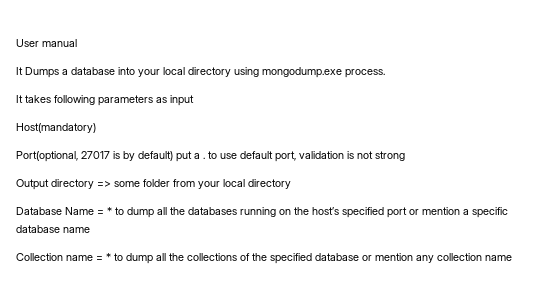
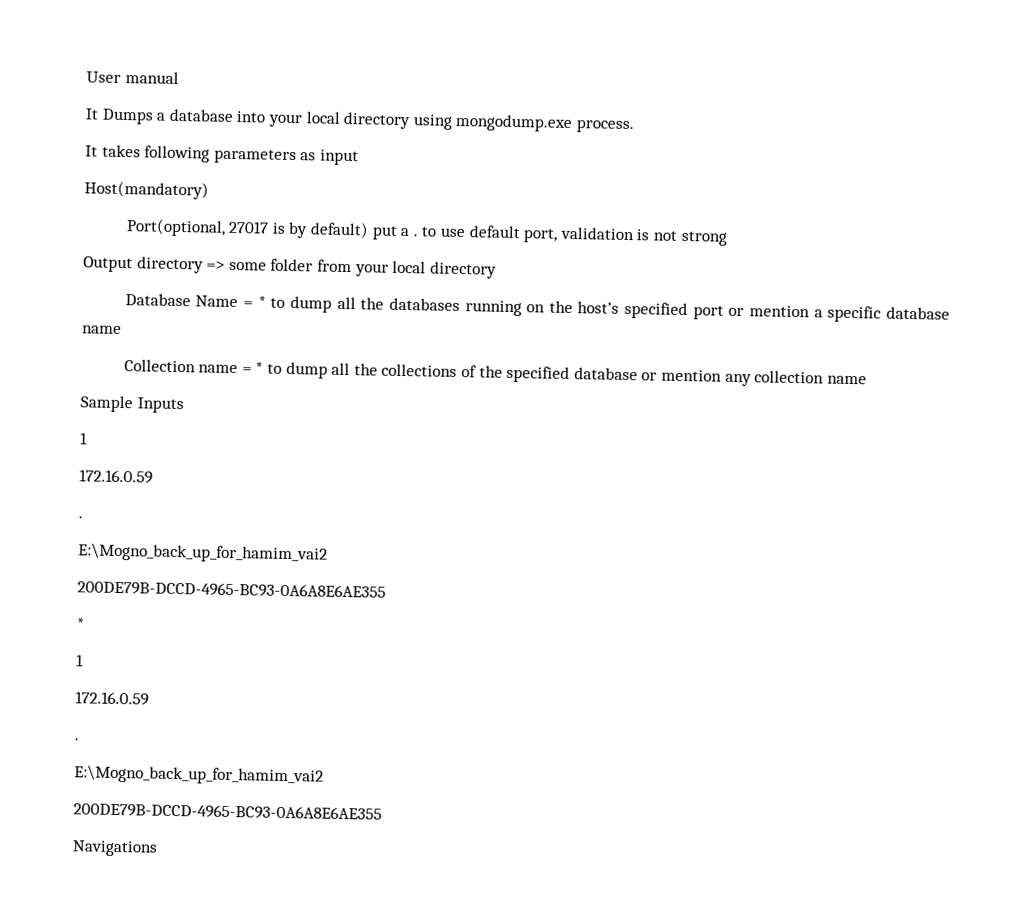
+ Sample Inputs
+ 1
+ 172.16.0.59
+ .
+ E:\Mogno_back_up_for_hamim_vai2
+ 200DE79B-DCCD-4965-BC93-0A6A8E6AE355
+ *
+ 1
+ 172.16.0.59
+ .
+ E:\Mogno_back_up_for_hamim_vai2
+ 200DE79B-DCCD-4965-BC93-0A6A8E6AE355
+ Navigations

